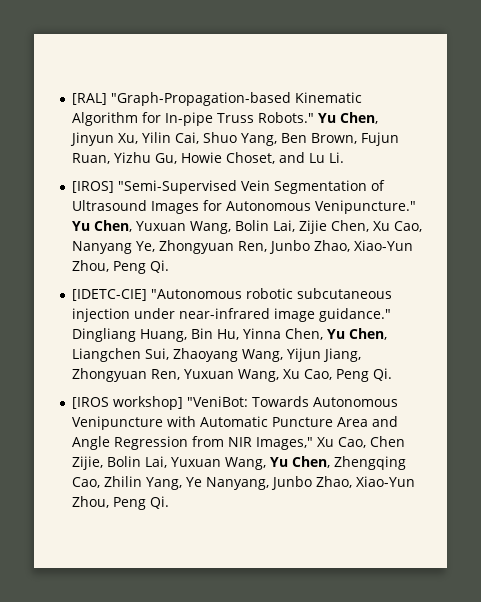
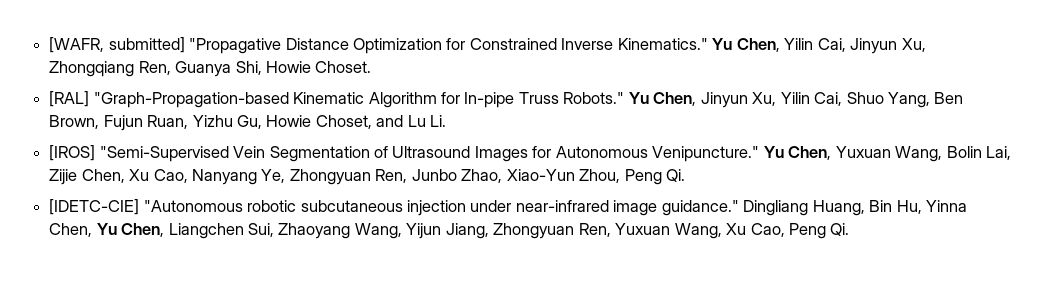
+ [WAFR, submitted] "Propagative Distance Optimization for Constrained Inverse Kinematics." Yu Chen, Yilin Cai, Jinyun Xu, Zhongqiang Ren, Guanya Shi, Howie Choset.
- [IROS workshop] "VeniBot: Towards Autonomous Venipuncture with Automatic Puncture Area and Angle Regression from NIR Images," Xu Cao, Chen Zijie, Bolin Lai, Yuxuan Wang, Yu Chen, Zhengqing Cao, Zhilin Yang, Ye Nanyang, Junbo Zhao, Xiao-Yun Zhou, Peng Qi.

